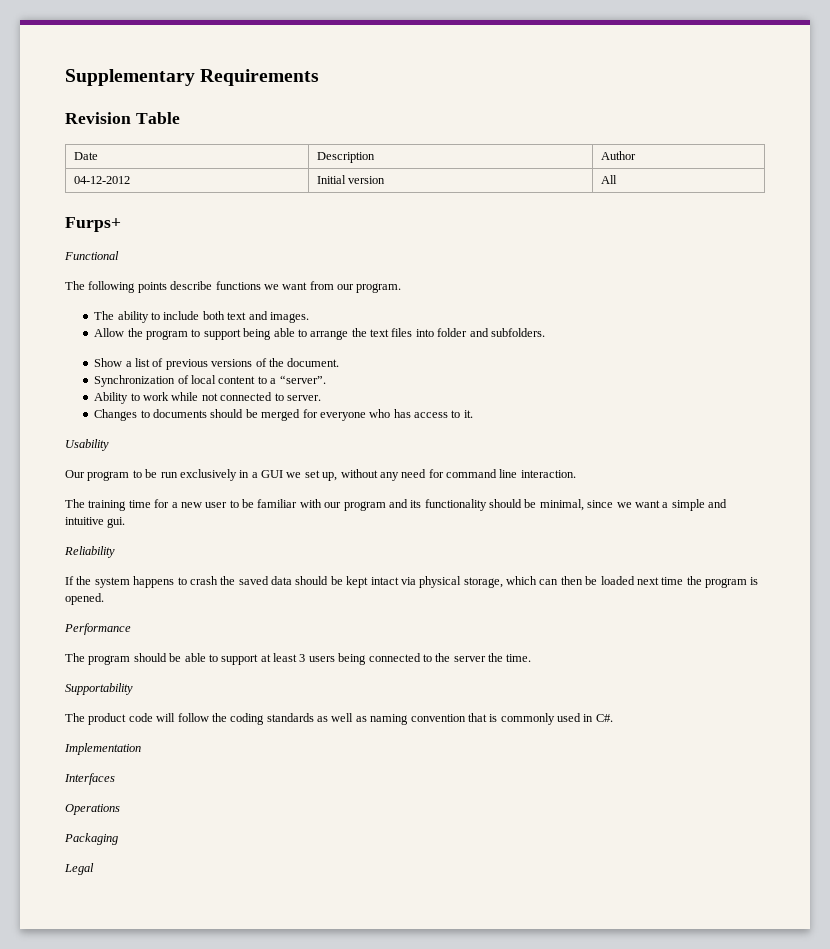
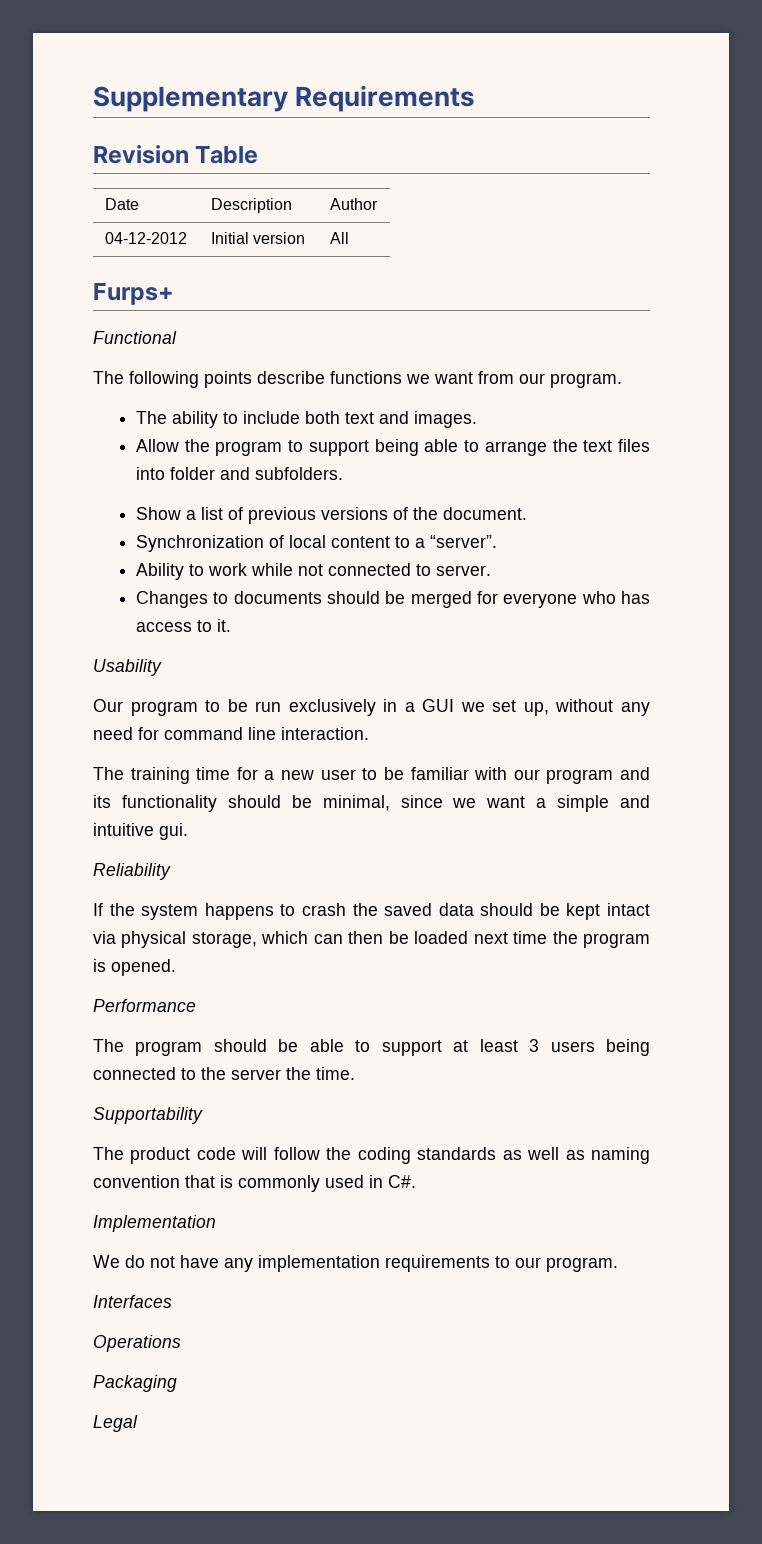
+ We do not have any implementation requirements to our program.

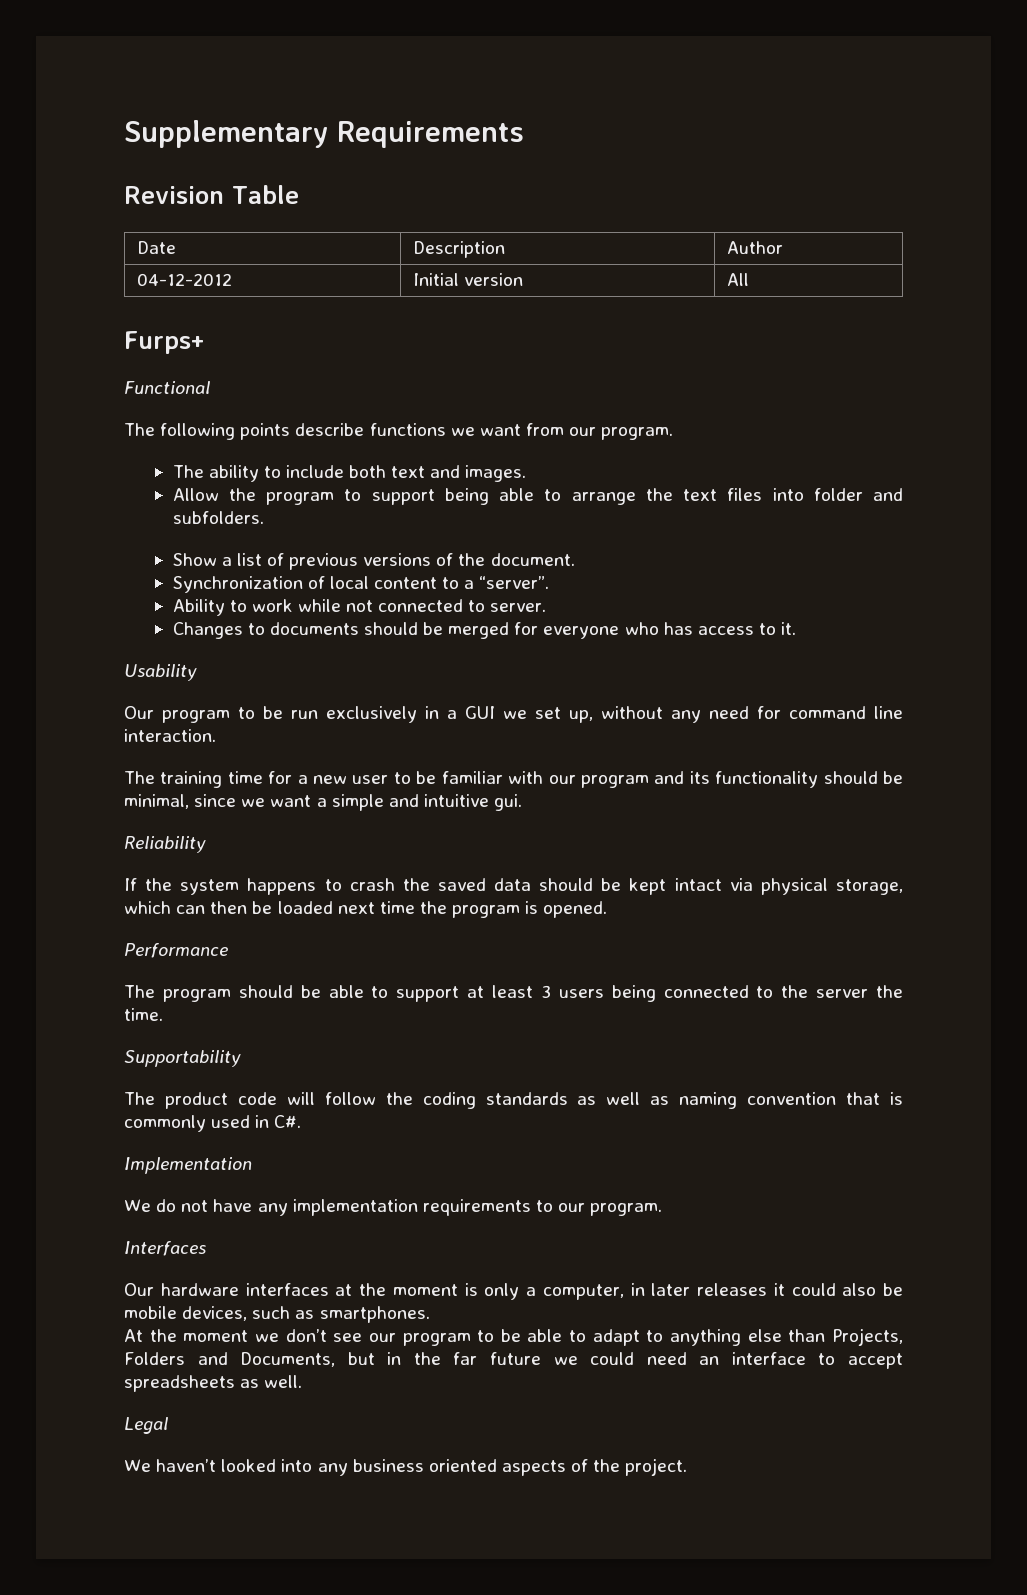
- Operations
- Packaging
+ Our hardware interfaces at the moment is only a computer, in later releases it could also be mobile devices, such as smartphones.
+ At the moment we don’t see our program to be able to adapt to anything else than Projects, Folders and Documents, but in the far future we could need an interface to accept spreadsheets as well.
  Legal
+ We haven’t looked into any business oriented aspects of the project.

